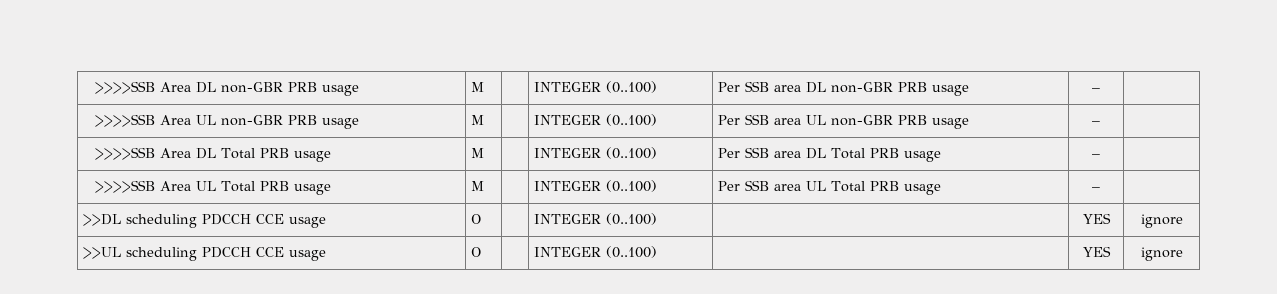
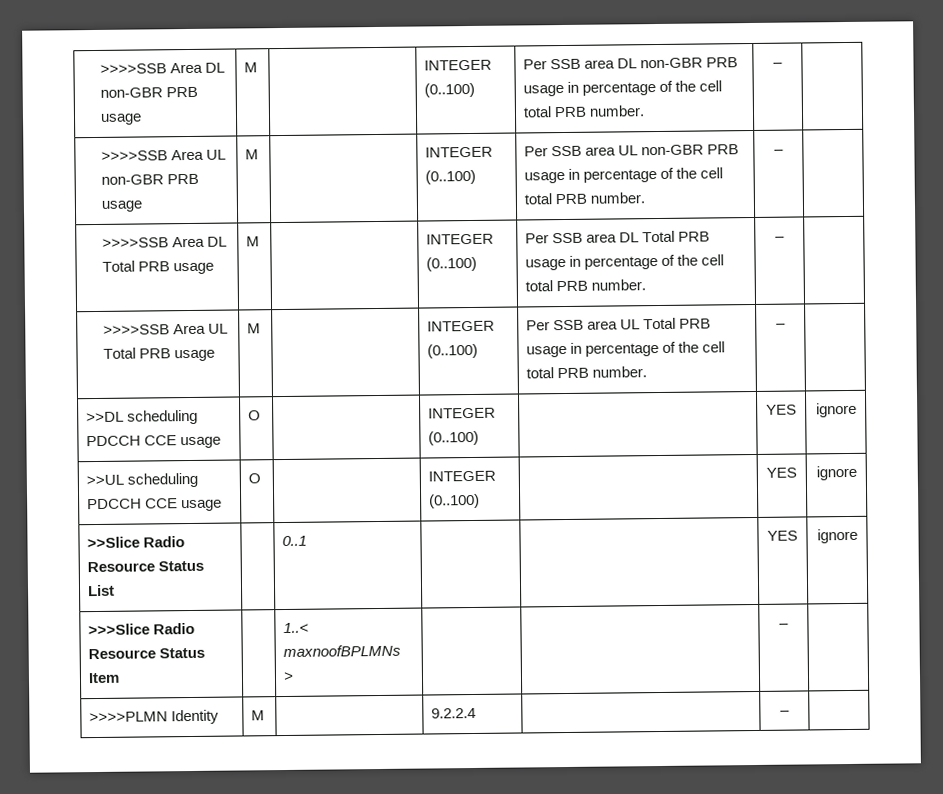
- >>>>SSB Area DL non-GBR PRB usage | M | | INTEGER (0..100) | Per SSB area DL non-GBR PRB usage | – |
+ >>>>SSB Area DL non-GBR PRB usage | M | | INTEGER (0..100) | Per SSB area DL non-GBR PRB usage in percentage of the cell total PRB number. | – |
- >>>>SSB Area UL non-GBR PRB usage | M | | INTEGER (0..100) | Per SSB area UL non-GBR PRB usage | – |
+ >>>>SSB Area UL non-GBR PRB usage | M | | INTEGER (0..100) | Per SSB area UL non-GBR PRB usage in percentage of the cell total PRB number. | – |
- >>>>SSB Area DL Total PRB usage | M | | INTEGER (0..100) | Per SSB area DL Total PRB usage | – |
+ >>>>SSB Area DL Total PRB usage | M | | INTEGER (0..100) | Per SSB area DL Total PRB usage in percentage of the cell total PRB number. | – |
- >>>>SSB Area UL Total PRB usage | M | | INTEGER (0..100) | Per SSB area UL Total PRB usage | – |
+ >>>>SSB Area UL Total PRB usage | M | | INTEGER (0..100) | Per SSB area UL Total PRB usage in percentage of the cell total PRB number. | – |
+ >>Slice Radio Resource Status List | | 0..1 | | | YES | ignore
+ >>>Slice Radio Resource Status Item | | 1..< maxnoofBPLMNs > | | | – |
+ >>>>PLMN Identity | M | | 9.2.2.4 | | – |

